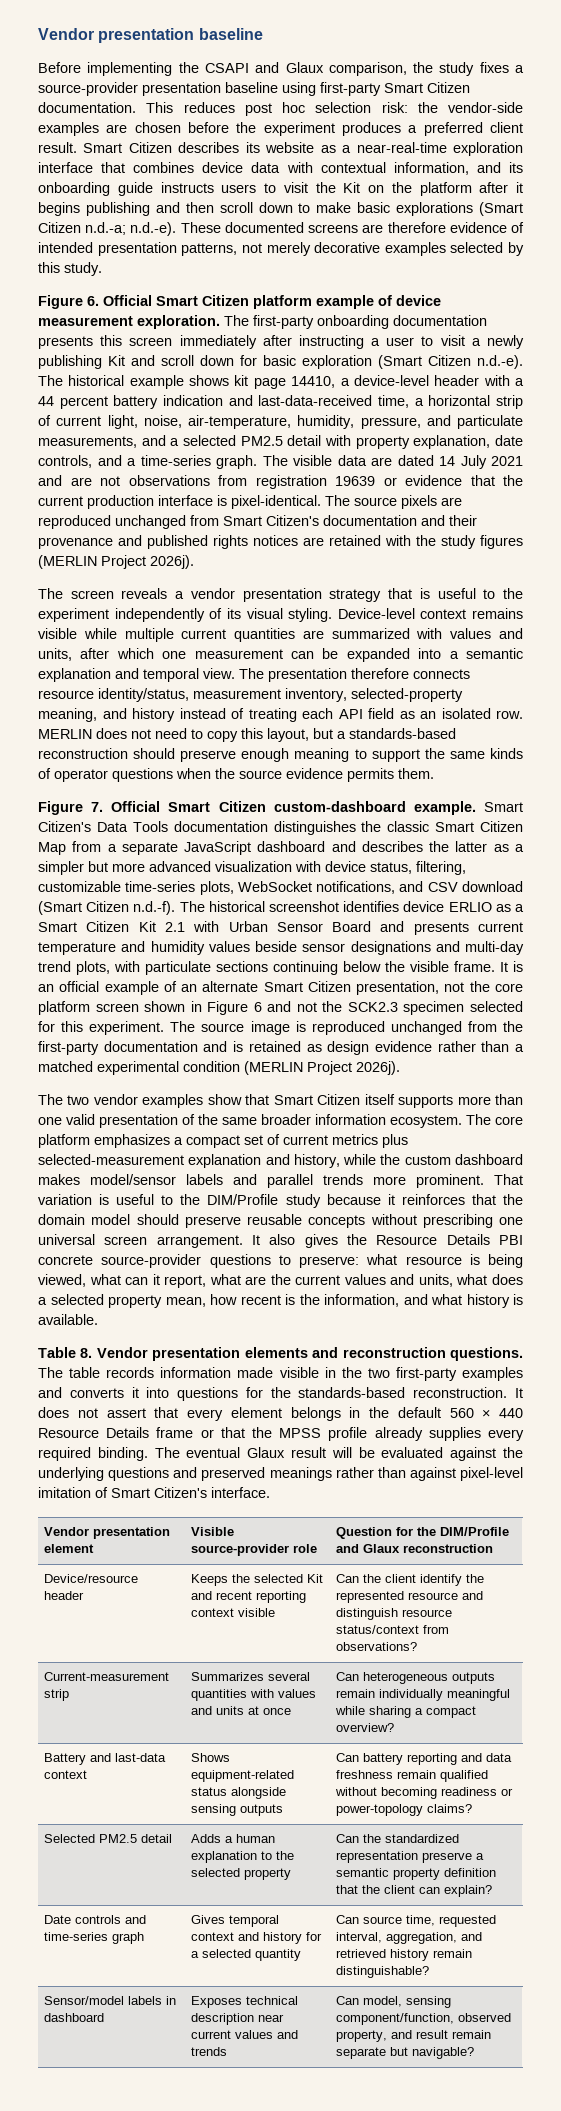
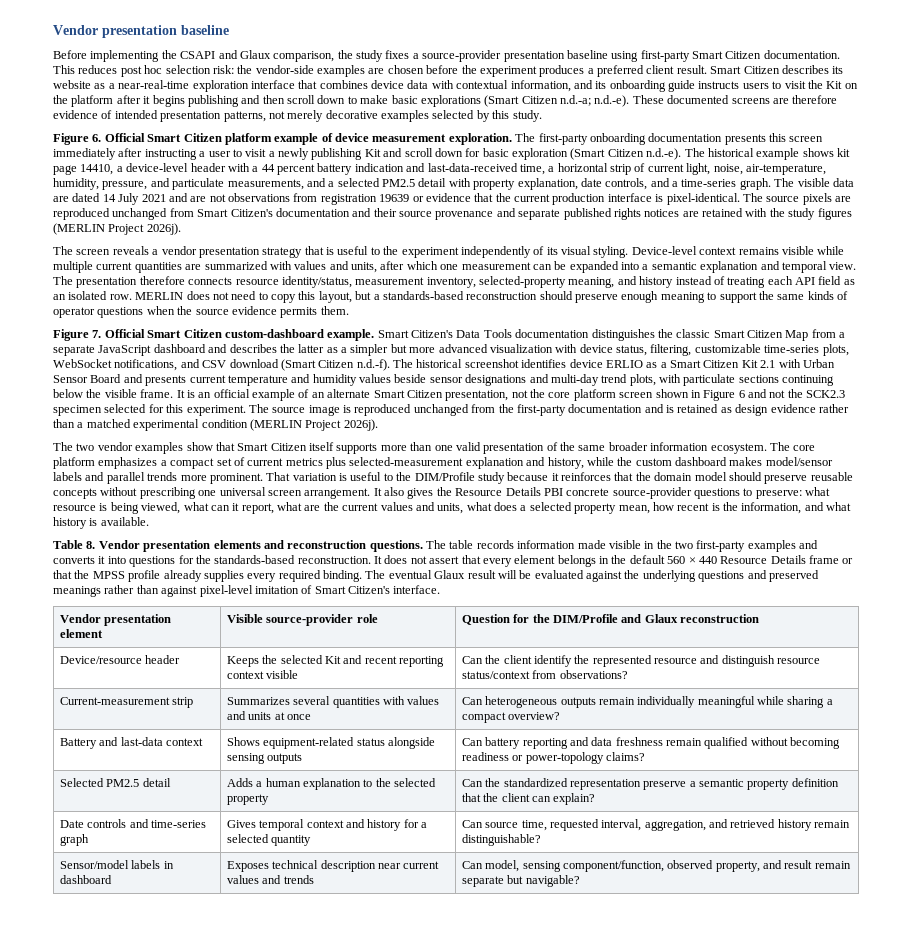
- The source pixels are reproduced unchanged from Smart Citizen's documentation and their provenance and published rights notices are retained with the study figures (MERLIN Project 2026j).
+ The source pixels are reproduced unchanged from Smart Citizen's documentation and their source provenance and separate published rights notices are retained with the study figures (MERLIN Project 2026j).

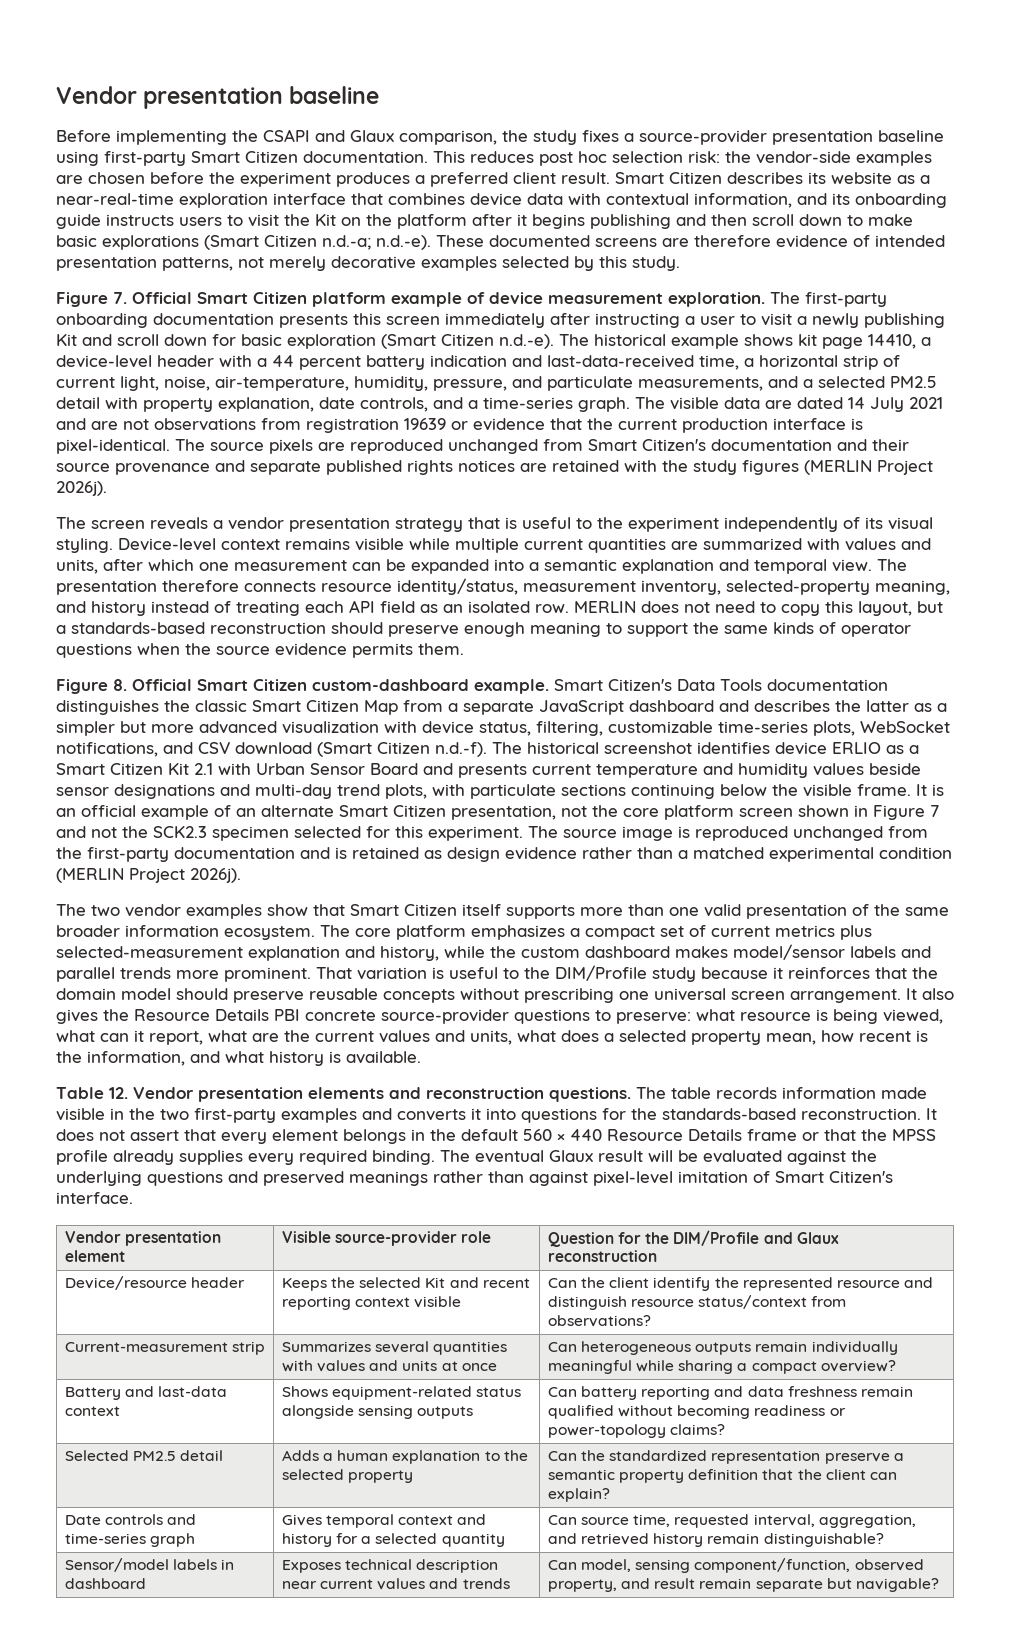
- Figure 6. Official Smart Citizen platform example of device measurement exploration.
+ Figure 7. Official Smart Citizen platform example of device measurement exploration.
- Figure 7. Official Smart Citizen custom-dashboard example.
+ Figure 8. Official Smart Citizen custom-dashboard example.
- It is an official example of an alternate Smart Citizen presentation, not the core platform screen shown in Figure 6 and not the SCK2.3 specimen selected for this experiment.
+ It is an official example of an alternate Smart Citizen presentation, not the core platform screen shown in Figure 7 and not the SCK2.3 specimen selected for this experiment.
- Table 8. Vendor presentation elements and reconstruction questions.
+ Table 12. Vendor presentation elements and reconstruction questions.

